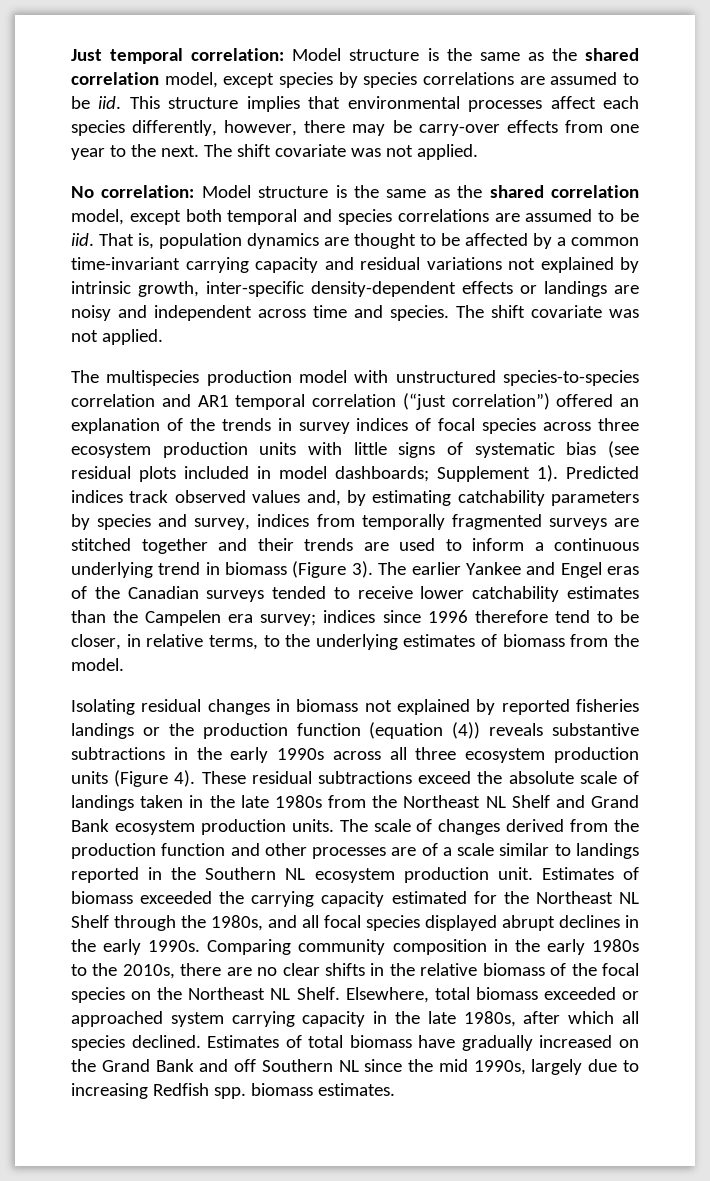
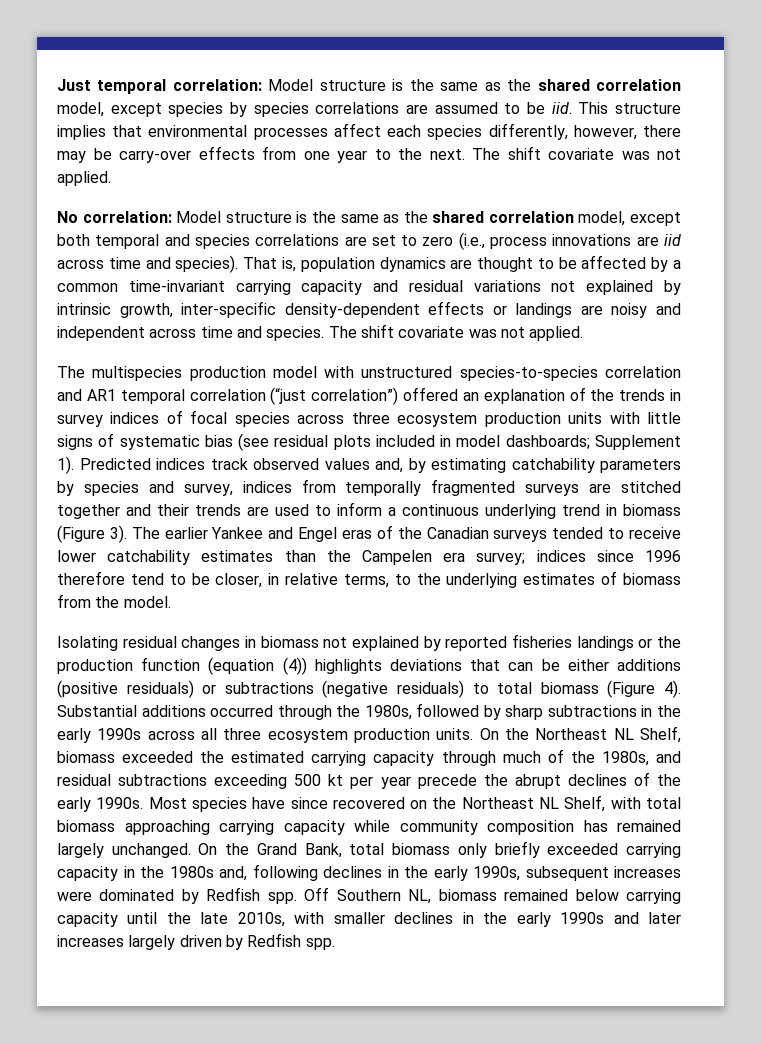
- No correlation: Model structure is the same as the shared correlation model, except both temporal and species correlations are assumed to be iid.
+ No correlation: Model structure is the same as the shared correlation model, except both temporal and species correlations are set to zero (i.e., process innovations are iid across time and species).
- Isolating residual changes in biomass not explained by reported fisheries landings or the production function (equation (4)) reveals substantive subtractions in the early 1990s across all three ecosystem production units (Figure 4). These residual subtractions exceed the absolute scale of landings taken in the late 1980s from the Northeast NL Shelf and Grand Bank ecosystem production units. The scale of changes derived from the production function and other processes are of a scale similar to landings reported in the Southern NL ecosystem production unit. Estimates of biomass exceeded the carrying capacity estimated for the Northeast NL Shelf through the 1980s, and all focal species displayed abrupt declines in the early 1990s. Comparing community composition in the early 1980s to the 2010s, there are no clear shifts in the relative biomass of the focal species on the Northeast NL Shelf. Elsewhere, total biomass exceeded or approached system carrying capacity in the late 1980s, after which all species declined. Estimates of total biomass have gradually increased on the Grand Bank and off Southern NL since the mid 1990s, largely due to increasing Redfish spp. biomass estimates.
+ Isolating residual changes in biomass not explained by reported fisheries landings or the production function (equation (4)) highlights deviations that can be either additions (positive residuals) or subtractions (negative residuals) to total biomass (Figure 4). Substantial additions occurred through the 1980s, followed by sharp subtractions in the early 1990s across all three ecosystem production units. On the Northeast NL Shelf, biomass exceeded the estimated carrying capacity through much of the 1980s, and residual subtractions exceeding 500 kt per year precede the abrupt declines of the early 1990s. Most species have since recovered on the Northeast NL Shelf, with total biomass approaching carrying capacity while community composition has remained largely unchanged. On the Grand Bank, total biomass only briefly exceeded carrying capacity in the 1980s and, following declines in the early 1990s, subsequent increases were dominated by Redfish spp. Off Southern NL, biomass remained below carrying capacity until the late 2010s, with smaller declines in the early 1990s and later increases largely driven by Redfish spp.

